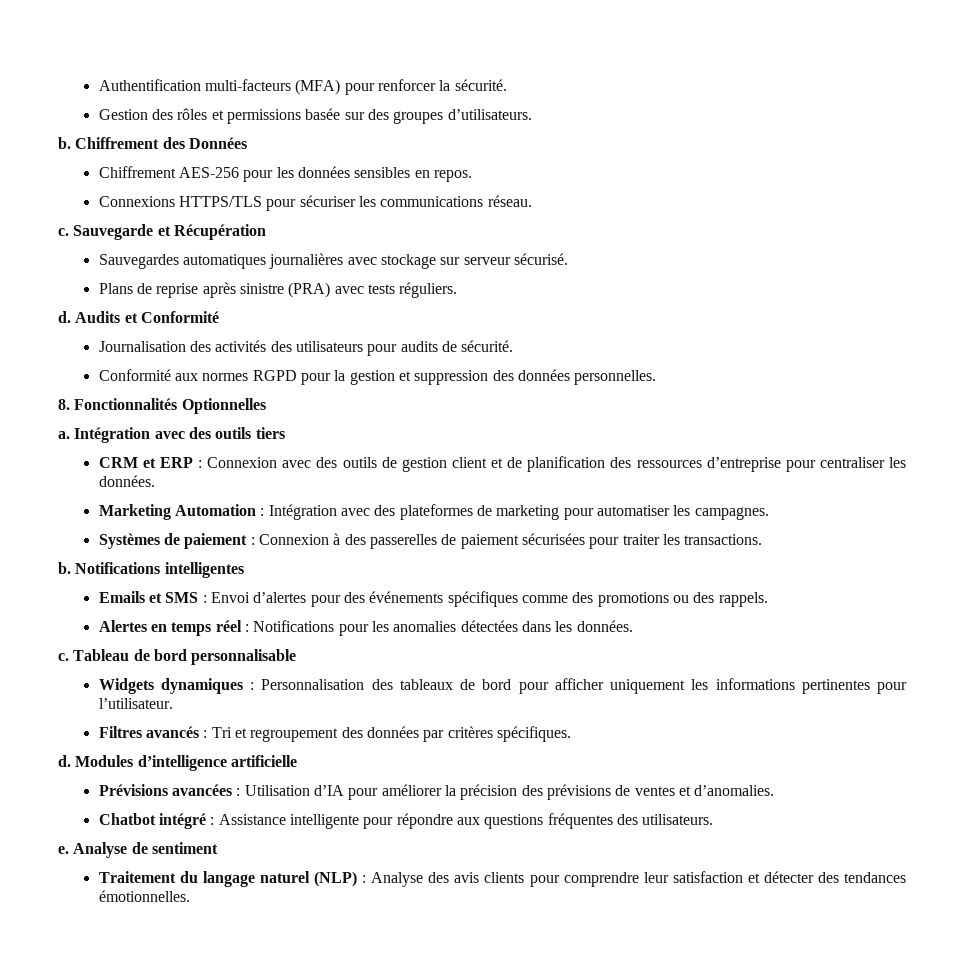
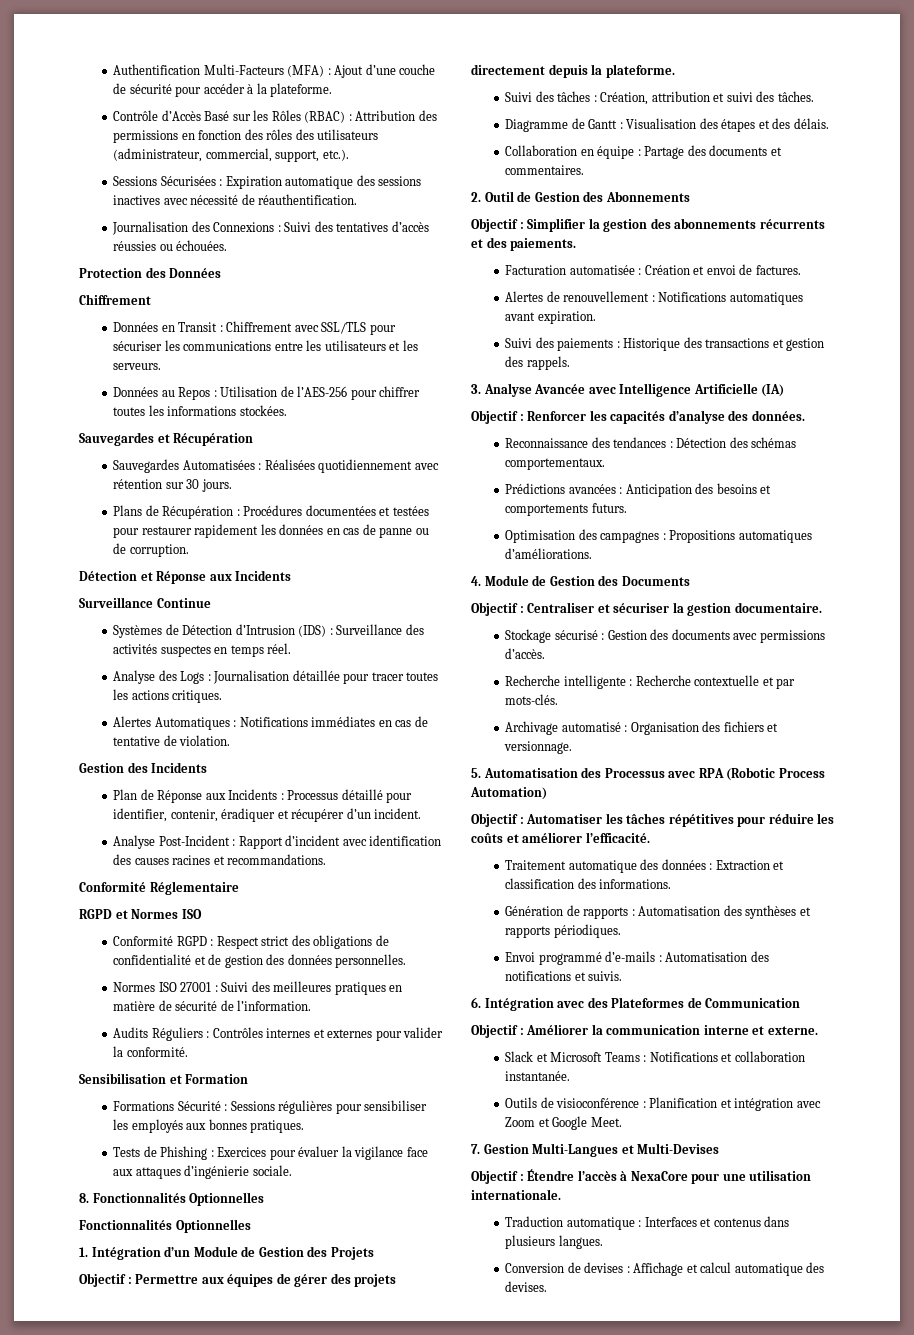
- Authentification multi-facteurs (MFA) pour renforcer la sécurité.
- Gestion des rôles et permissions basée sur des groupes d’utilisateurs.
- b. Chiffrement des Données
- Chiffrement AES-256 pour les données sensibles en repos.
- Connexions HTTPS/TLS pour sécuriser les communications réseau.
- c. Sauvegarde et Récupération
- Sauvegardes automatiques journalières avec stockage sur serveur sécurisé.
- Plans de reprise après sinistre (PRA) avec tests réguliers.
- d. Audits et Conformité
- Journalisation des activités des utilisateurs pour audits de sécurité.
- Conformité aux normes RGPD pour la gestion et suppression des données personnelles.
+ Authentification Multi-Facteurs (MFA) : Ajout d’une couche de sécurité pour accéder à la plateforme.
+ Contrôle d’Accès Basé sur les Rôles (RBAC) : Attribution des permissions en fonction des rôles des utilisateurs (administrateur, commercial, support, etc.).
+ Sessions Sécurisées : Expiration automatique des sessions inactives avec nécessité de réauthentification.
+ Journalisation des Connexions : Suivi des tentatives d’accès réussies ou échouées.
+ Protection des Données
+ Chiffrement
+ Données en Transit : Chiffrement avec SSL/TLS pour sécuriser les communications entre les utilisateurs et les serveurs.
+ Données au Repos : Utilisation de l’AES-256 pour chiffrer toutes les informations stockées.
+ Sauvegardes et Récupération
+ Sauvegardes Automatisées : Réalisées quotidiennement avec rétention sur 30 jours.
+ Plans de Récupération : Procédures documentées et testées pour restaurer rapidement les données en cas de panne ou de corruption.
+ Détection et Réponse aux Incidents
+ Surveillance Continue
+ Systèmes de Détection d’Intrusion (IDS) : Surveillance des activités suspectes en temps réel.
+ Analyse des Logs : Journalisation détaillée pour tracer toutes les actions critiques.
+ Alertes Automatiques : Notifications immédiates en cas de tentative de violation.
+ Gestion des Incidents
+ Plan de Réponse aux Incidents : Processus détaillé pour identifier, contenir, éradiquer et récupérer d’un incident.
+ Analyse Post-Incident : Rapport d’incident avec identification des causes racines et recommandations.
+ Conformité Réglementaire
+ RGPD et Normes ISO
+ Conformité RGPD : Respect strict des obligations de confidentialité et de gestion des données personnelles.
+ Normes ISO 27001 : Suivi des meilleures pratiques en matière de sécurité de l’information.
+ Audits Réguliers : Contrôles internes et externes pour valider la conformité.
+ Sensibilisation et Formation
+ Formations Sécurité : Sessions régulières pour sensibiliser les employés aux bonnes pratiques.
+ Tests de Phishing : Exercices pour évaluer la vigilance face aux attaques d’ingénierie sociale.
  8. Fonctionnalités Optionnelles
- a. Intégration avec des outils tiers
- CRM et ERP : Connexion avec des outils de gestion client et de planification des ressources d’entreprise pour centraliser les données.
- Marketing Automation : Intégration avec des plateformes de marketing pour automatiser les campagnes.
- Systèmes de paiement : Connexion à des passerelles de paiement sécurisées pour traiter les transactions.
- b. Notifications intelligentes
- Emails et SMS : Envoi d’alertes pour des événements spécifiques comme des promotions ou des rappels.
- Alertes en temps réel : Notifications pour les anomalies détectées dans les données.
- c. Tableau de bord personnalisable
- Widgets dynamiques : Personnalisation des tableaux de bord pour afficher uniquement les informations pertinentes pour l’utilisateur.
- Filtres avancés : Tri et regroupement des données par critères spécifiques.
- d. Modules d’intelligence artificielle
- Prévisions avancées : Utilisation d’IA pour améliorer la précision des prévisions de ventes et d’anomalies.
- Chatbot intégré : Assistance intelligente pour répondre aux questions fréquentes des utilisateurs.
- e. Analyse de sentiment
- Traitement du langage naturel (NLP) : Analyse des avis clients pour comprendre leur satisfaction et détecter des tendances émotionnelles.
+ Fonctionnalités Optionnelles
+ 1. Intégration d’un Module de Gestion des Projets
+ Objectif : Permettre aux équipes de gérer des projets directement depuis la plateforme.
+ Suivi des tâches : Création, attribution et suivi des tâches.
+ Diagramme de Gantt : Visualisation des étapes et des délais.
+ Collaboration en équipe : Partage des documents et commentaires.
+ 2. Outil de Gestion des Abonnements
+ Objectif : Simplifier la gestion des abonnements récurrents et des paiements.
+ Facturation automatisée : Création et envoi de factures.
+ Alertes de renouvellement : Notifications automatiques avant expiration.
+ Suivi des paiements : Historique des transactions et gestion des rappels.
+ 3. Analyse Avancée avec Intelligence Artificielle (IA)
+ Objectif : Renforcer les capacités d’analyse des données.
+ Reconnaissance des tendances : Détection des schémas comportementaux.
+ Prédictions avancées : Anticipation des besoins et comportements futurs.
+ Optimisation des campagnes : Propositions automatiques d’améliorations.
+ 4. Module de Gestion des Documents
+ Objectif : Centraliser et sécuriser la gestion documentaire.
+ Stockage sécurisé : Gestion des documents avec permissions d’accès.
+ Recherche intelligente : Recherche contextuelle et par mots-clés.
+ Archivage automatisé : Organisation des fichiers et versionnage.
+ 5. Automatisation des Processus avec RPA (Robotic Process Automation)
+ Objectif : Automatiser les tâches répétitives pour réduire les coûts et améliorer l’efficacité.
+ Traitement automatique des données : Extraction et classification des informations.
+ Génération de rapports : Automatisation des synthèses et rapports périodiques.
+ Envoi programmé d’e-mails : Automatisation des notifications et suivis.
+ 6. Intégration avec des Plateformes de Communication
+ Objectif : Améliorer la communication interne et externe.
+ Slack et Microsoft Teams : Notifications et collaboration instantanée.
+ Outils de visioconférence : Planification et intégration avec Zoom et Google Meet.
+ 7. Gestion Multi-Langues et Multi-Devises
+ Objectif : Étendre l’accès à NexaCore pour une utilisation internationale.
+ Traduction automatique : Interfaces et contenus dans plusieurs langues.
+ Conversion de devises : Affichage et calcul automatique des devises.

